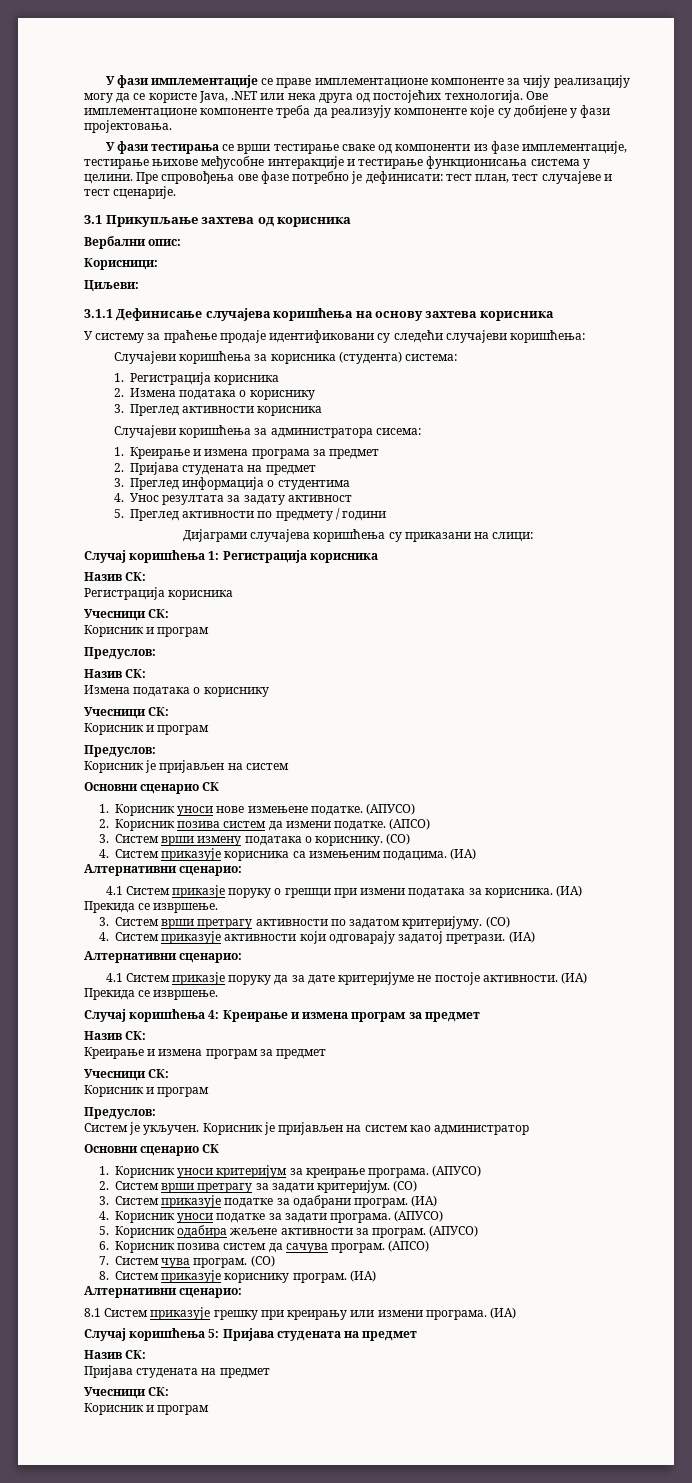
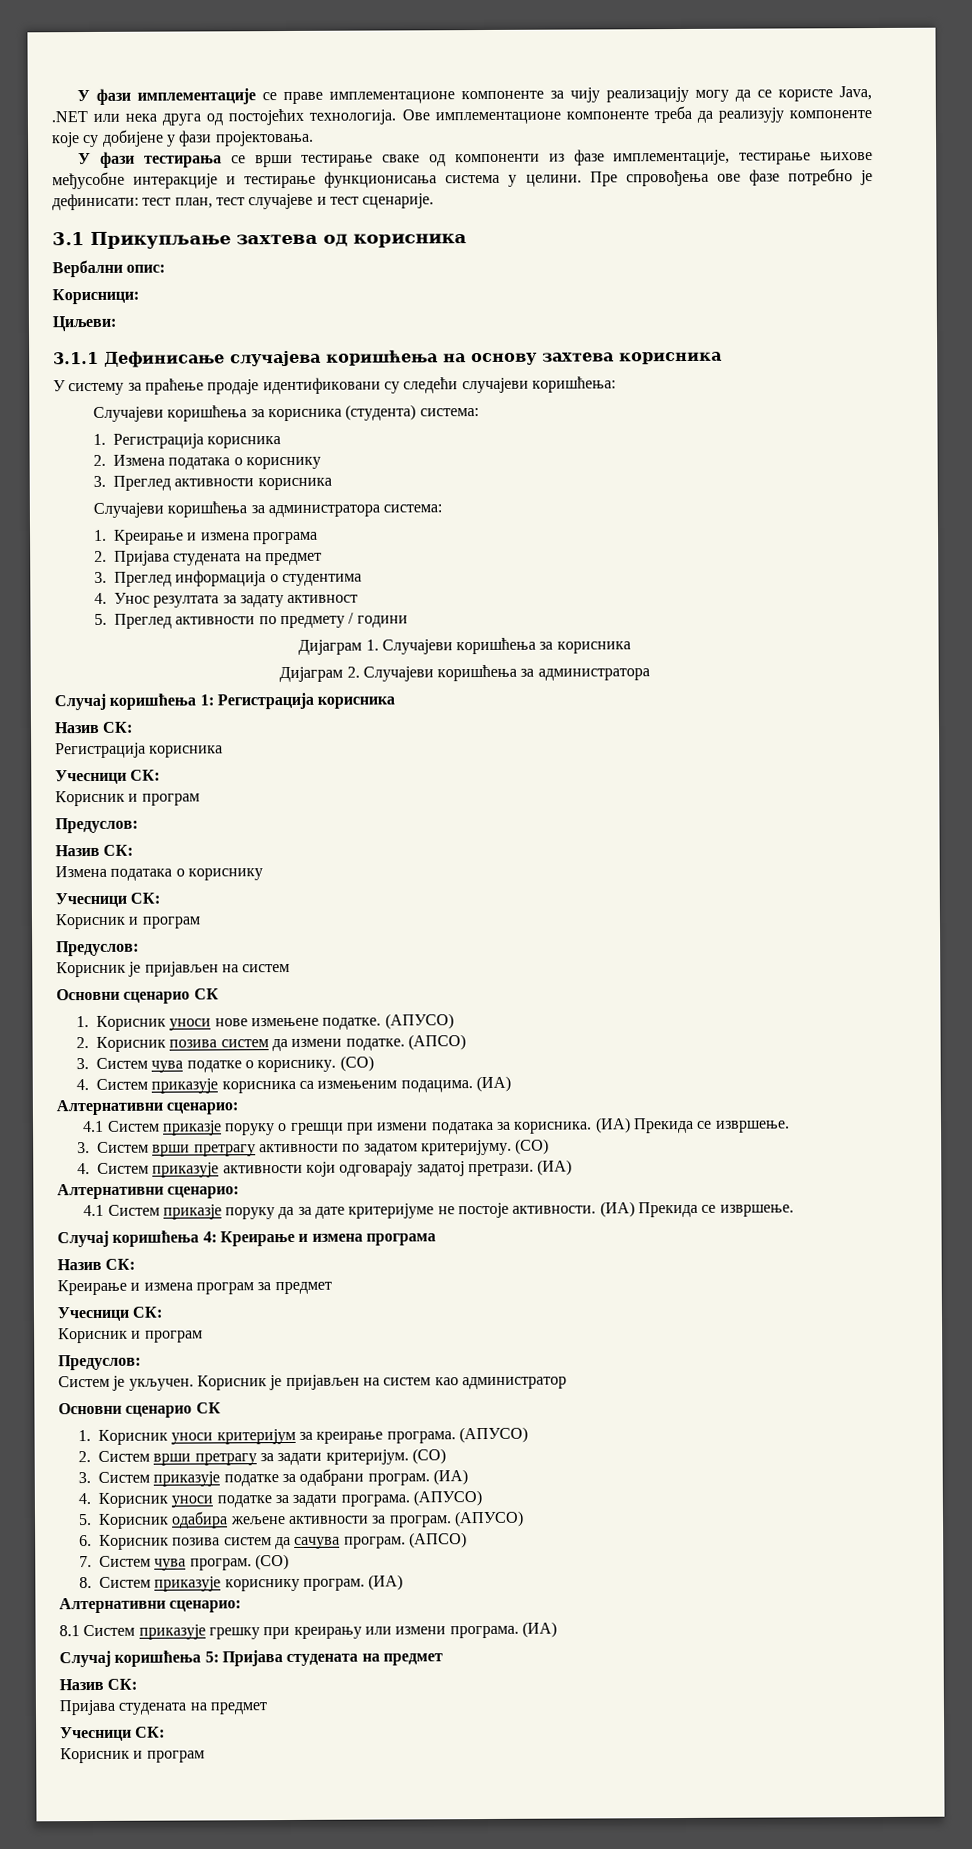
- Случајеви коришћења за администратора сисема:
+ Случајеви коришћења за администратора система:
- 1. Креирање и измена програма за предмет
+ 1. Креирање и измена програма
- Дијаграми случајева коришћења су приказани на слици:
+ Дијаграм 1. Случајеви коришћења за корисника
+ Дијаграм 2. Случајеви коришћења за администратора
- 3. Систем врши измену података о кориснику.
+ 3. Систем чува податке о кориснику.
- Случај коришћења 4: Креирање и измена програм за предмет
+ Случај коришћења 4: Креирање и измена програмa

